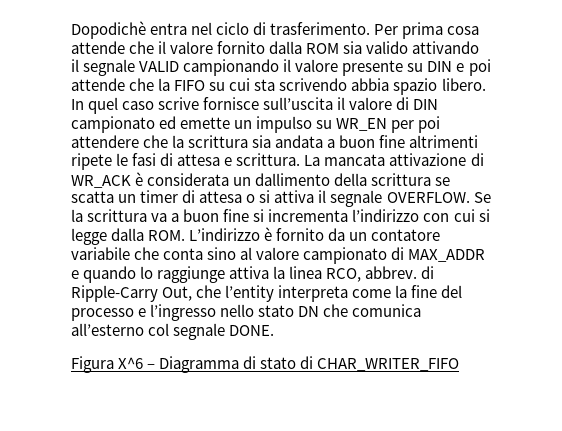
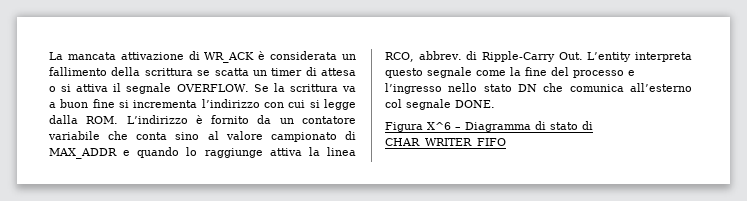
- Dopodichè entra nel ciclo di trasferimento. Per prima cosa attende che il valore fornito dalla ROM sia valido attivando il segnale VALID campionando il valore presente su DIN e poi attende che la FIFO su cui sta scrivendo abbia spazio libero. In quel caso scrive fornisce sull’uscita il valore di DIN campionato ed emette un impulso su WR_EN per poi attendere che la scrittura sia andata a buon fine altrimenti ripete le fasi di attesa e scrittura. La mancata attivazione di WR_ACK è considerata un dallimento della scrittura se scatta un timer di attesa o si attiva il segnale OVERFLOW.
+ La mancata attivazione di WR_ACK è considerata un fallimento della scrittura se scatta un timer di attesa o si attiva il segnale OVERFLOW.
- Se la scrittura va a buon fine si incrementa l’indirizzo con cui si legge dalla ROM. L’indirizzo è fornito da un contatore variabile che conta sino al valore campionato di MAX_ADDR e quando lo raggiunge attiva la linea RCO, abbrev. di Ripple-Carry Out, che l’entity interpreta come la fine del processo e l’ingresso nello stato DN che comunica all’esterno col segnale DONE.
+ Se la scrittura va a buon fine si incrementa l’indirizzo con cui si legge dalla ROM. L’indirizzo è fornito da un contatore variabile che conta sino al valore campionato di MAX_ADDR e quando lo raggiunge attiva la linea RCO, abbrev. di Ripple-Carry Out. L’entity interpreta questo segnale come la fine del processo e l’ingresso nello stato DN che comunica all’esterno col segnale DONE.

